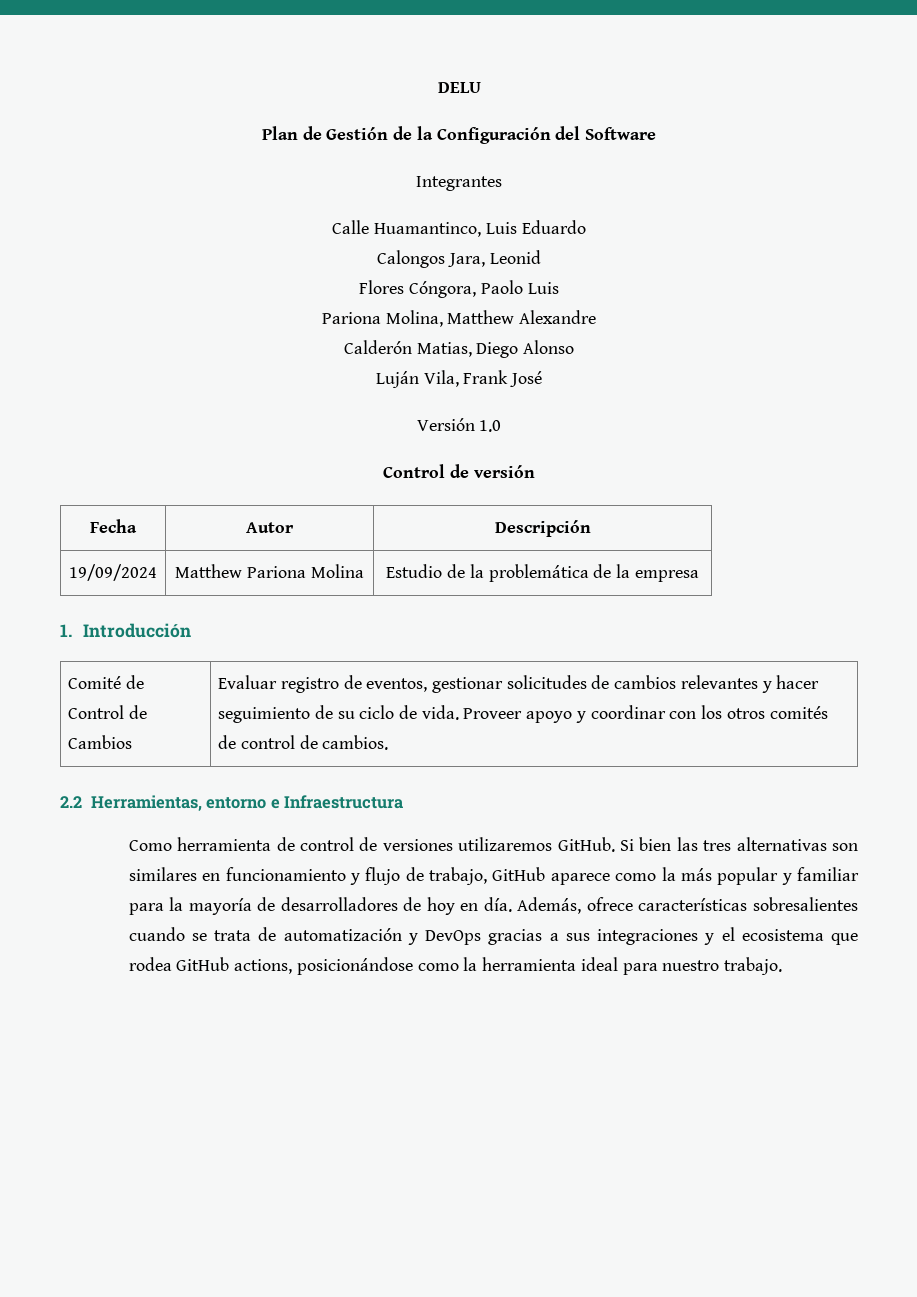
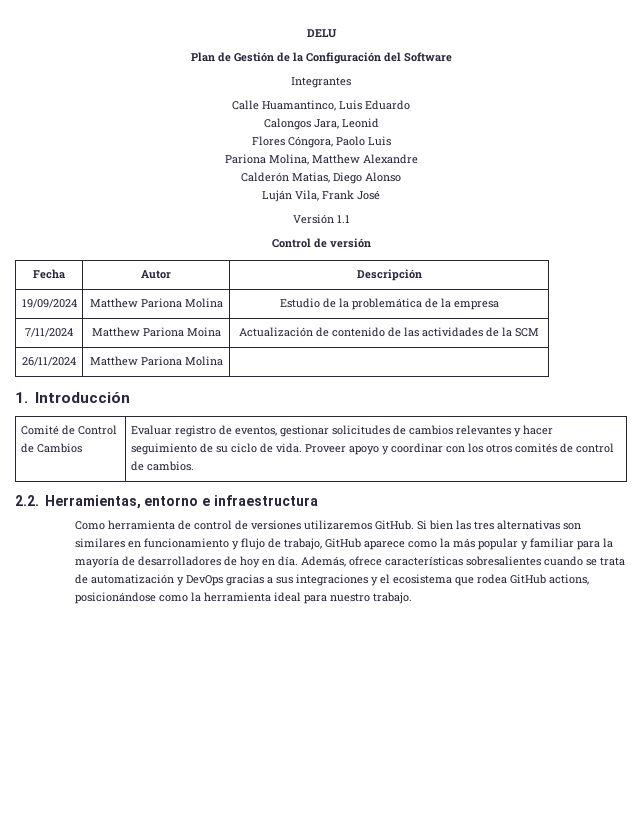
- Versión 1.0
+ Versión 1.1
+ 7/11/2024 | Matthew Pariona Moina | Actualización de contenido de las actividades de la SCM
+ 26/11/2024 | Matthew Pariona Molina |
- 2.2 Herramientas, entorno e Infraestructura
+ 2.2. Herramientas, entorno e infraestructura

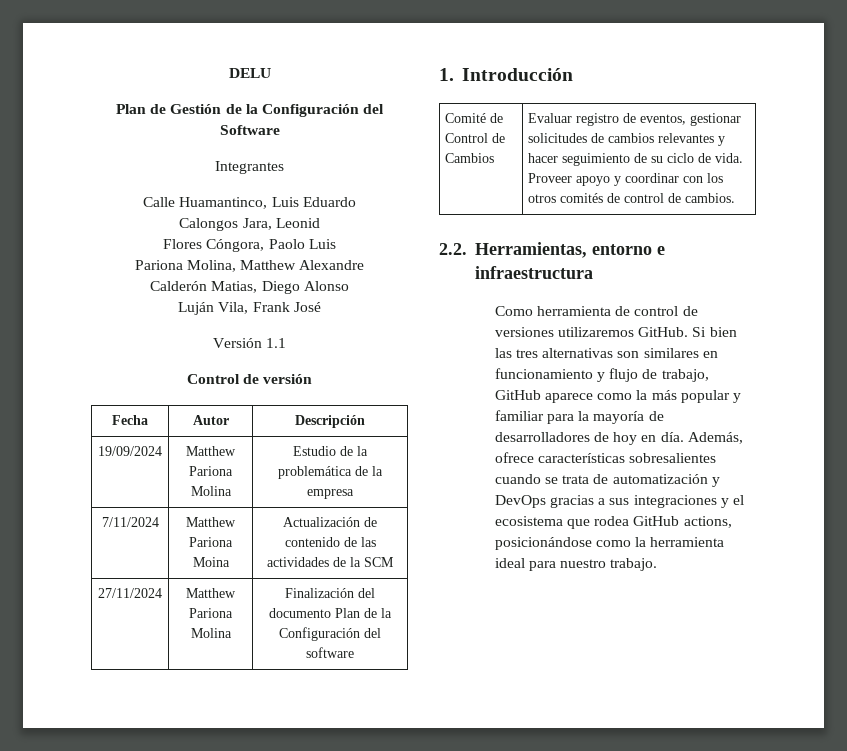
- 26/11/2024 | Matthew Pariona Molina |
+ 27/11/2024 | Matthew Pariona Molina | Finalización del documento Plan de la Configuración del software

